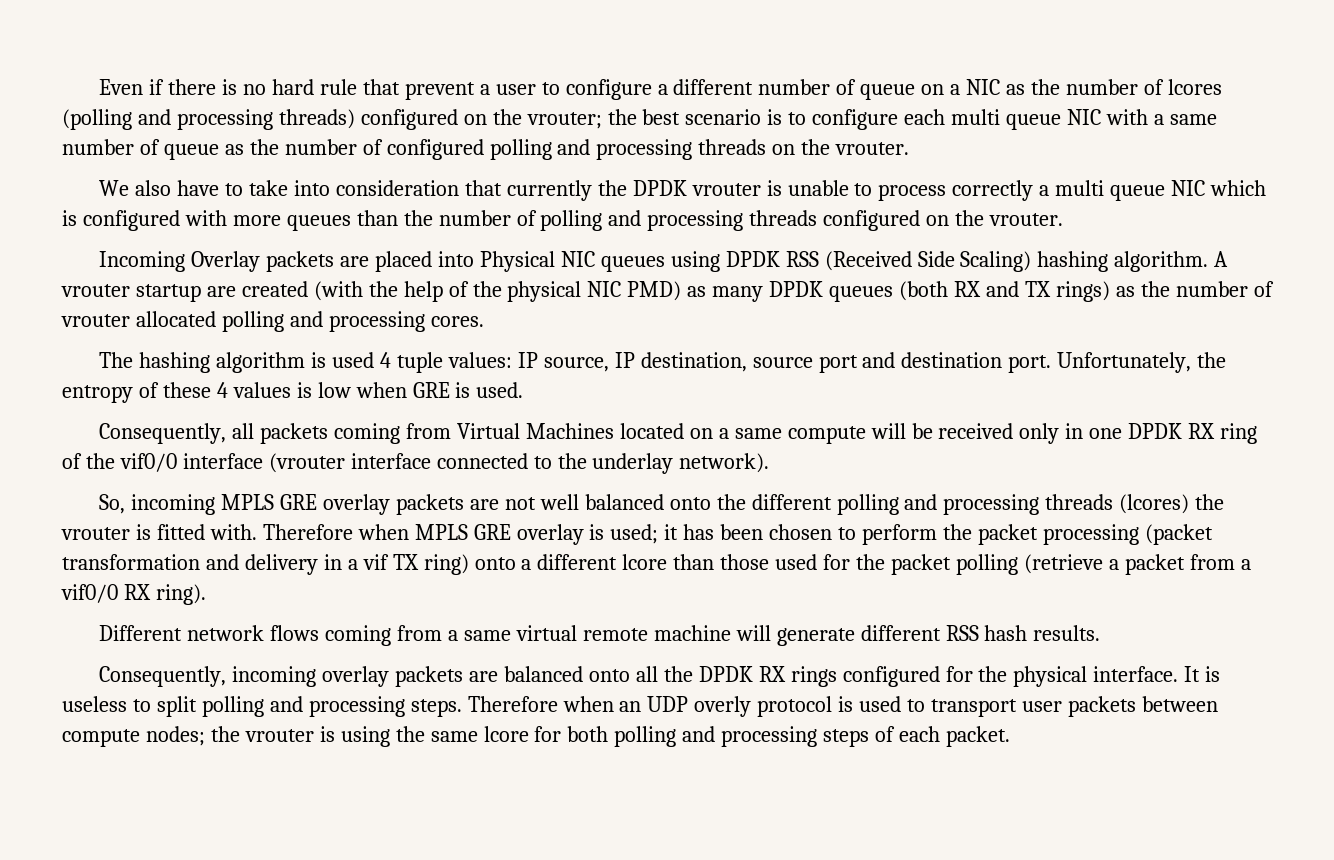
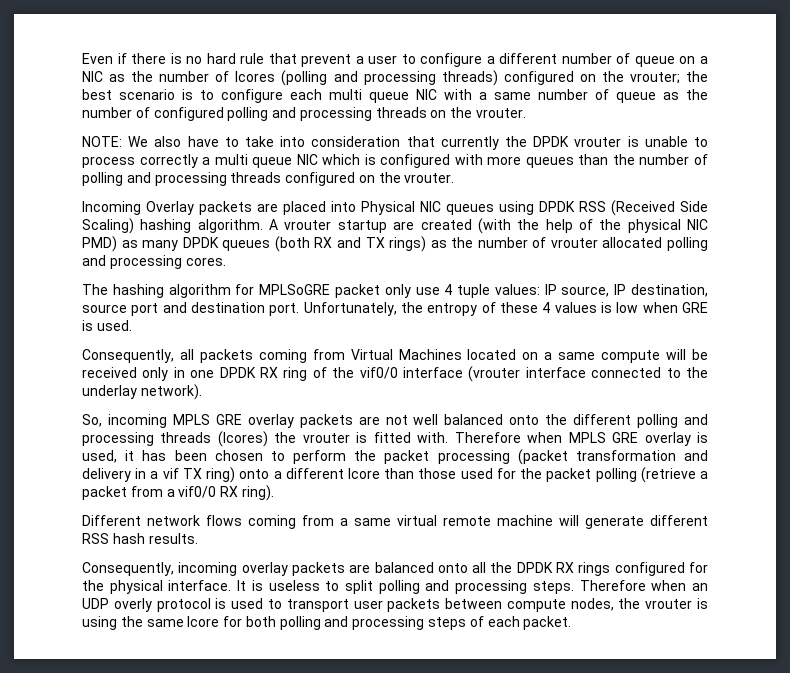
- We also have to take into consideration that currently the DPDK vrouter is unable to process correctly a multi queue NIC which is configured with more queues than the number of polling and processing threads configured on the vrouter.
+ NOTE: We also have to take into consideration that currently the DPDK vrouter is unable to process correctly a multi queue NIC which is configured with more queues than the number of polling and processing threads configured on the vrouter.
- The hashing algorithm is used 4 tuple values: IP source, IP destination, source port and destination port.
+ The hashing algorithm for MPLSoGRE packet only use 4 tuple values: IP source, IP destination, source port and destination port.
- Therefore when MPLS GRE overlay is used; it has been chosen to perform the packet processing (packet transformation and delivery in a vif TX ring) onto a different lcore than those used for the packet polling (retrieve a packet from a vif0/0 RX ring).
+ Therefore when MPLS GRE overlay is used, it has been chosen to perform the packet processing (packet transformation and delivery in a vif TX ring) onto a different lcore than those used for the packet polling (retrieve a packet from a vif0/0 RX ring).
- Therefore when an UDP overly protocol is used to transport user packets between compute nodes; the vrouter is using the same lcore for both polling and processing steps of each packet.
+ Therefore when an UDP overly protocol is used to transport user packets between compute nodes, the vrouter is using the same lcore for both polling and processing steps of each packet.

